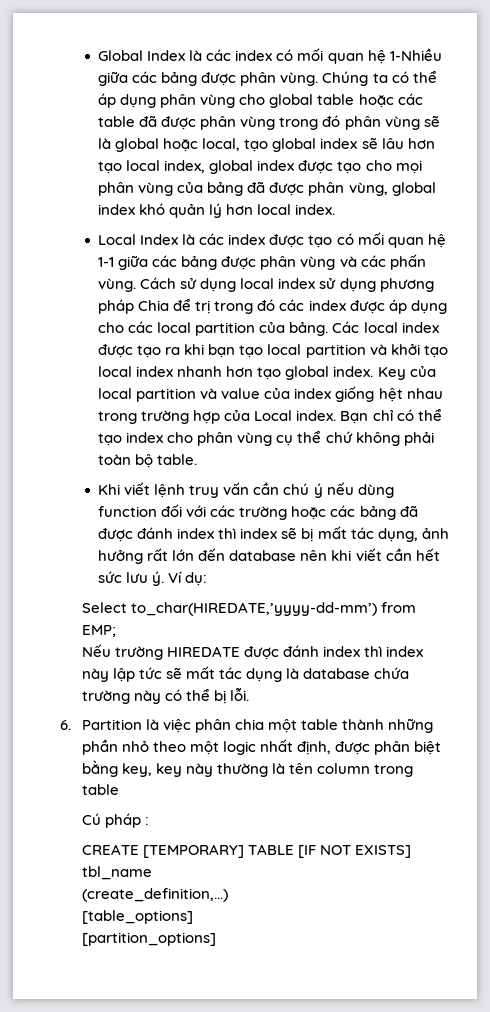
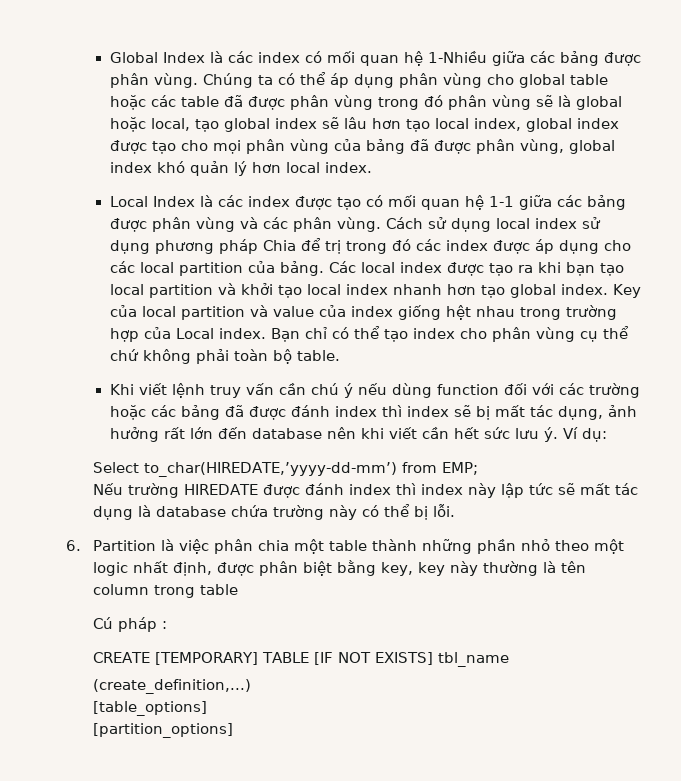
- Local Index là các index được tạo có mối quan hệ 1-1 giữa các bảng được phân vùng và các phấn vùng.
+ Local Index là các index được tạo có mối quan hệ 1-1 giữa các bảng được phân vùng và các phân vùng.

